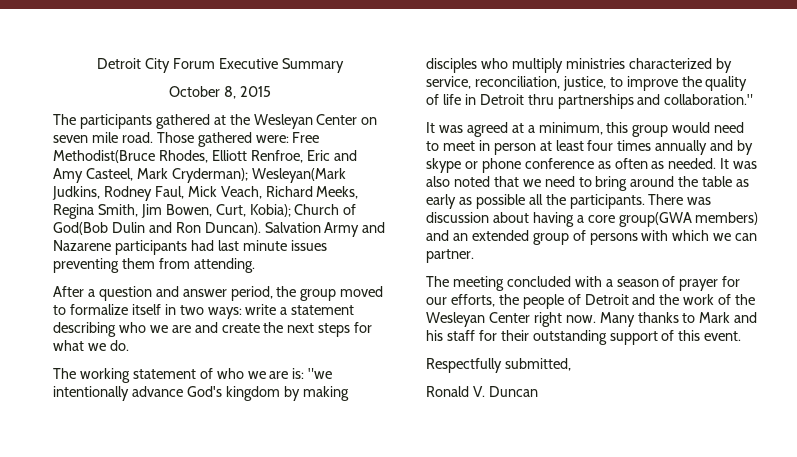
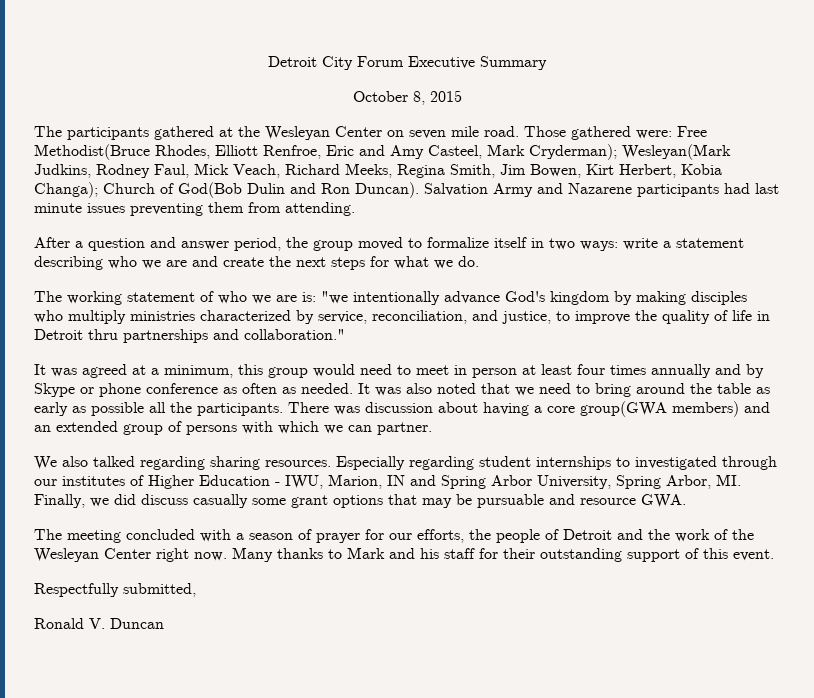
- Those gathered were: Free Methodist(Bruce Rhodes, Elliott Renfroe, Eric and Amy Casteel, Mark Cryderman); Wesleyan(Mark Judkins, Rodney Faul, Mick Veach, Richard Meeks, Regina Smith, Jim Bowen, Curt, Kobia); Church of God(Bob Dulin and Ron Duncan).
+ Those gathered were: Free Methodist(Bruce Rhodes, Elliott Renfroe, Eric and Amy Casteel, Mark Cryderman); Wesleyan(Mark Judkins, Rodney Faul, Mick Veach, Richard Meeks, Regina Smith, Jim Bowen, Kirt Herbert, Kobia Changa); Church of God(Bob Dulin and Ron Duncan).
- The working statement of who we are is: "we intentionally advance God's kingdom by making disciples who multiply ministries characterized by service, reconciliation, justice, to improve the quality of life in Detroit thru partnerships and collaboration."
+ The working statement of who we are is: "we intentionally advance God's kingdom by making disciples who multiply ministries characterized by service, reconciliation, and justice, to improve the quality of life in Detroit thru partnerships and collaboration."
- It was agreed at a minimum, this group would need to meet in person at least four times annually and by skype or phone conference as often as needed.
+ It was agreed at a minimum, this group would need to meet in person at least four times annually and by Skype or phone conference as often as needed.
+ We also talked regarding sharing resources. Especially regarding student internships to investigated through our institutes of Higher Education - IWU, Marion, IN and Spring Arbor University, Spring Arbor, MI. Finally, we did discuss casually some grant options that may be pursuable and resource GWA.

